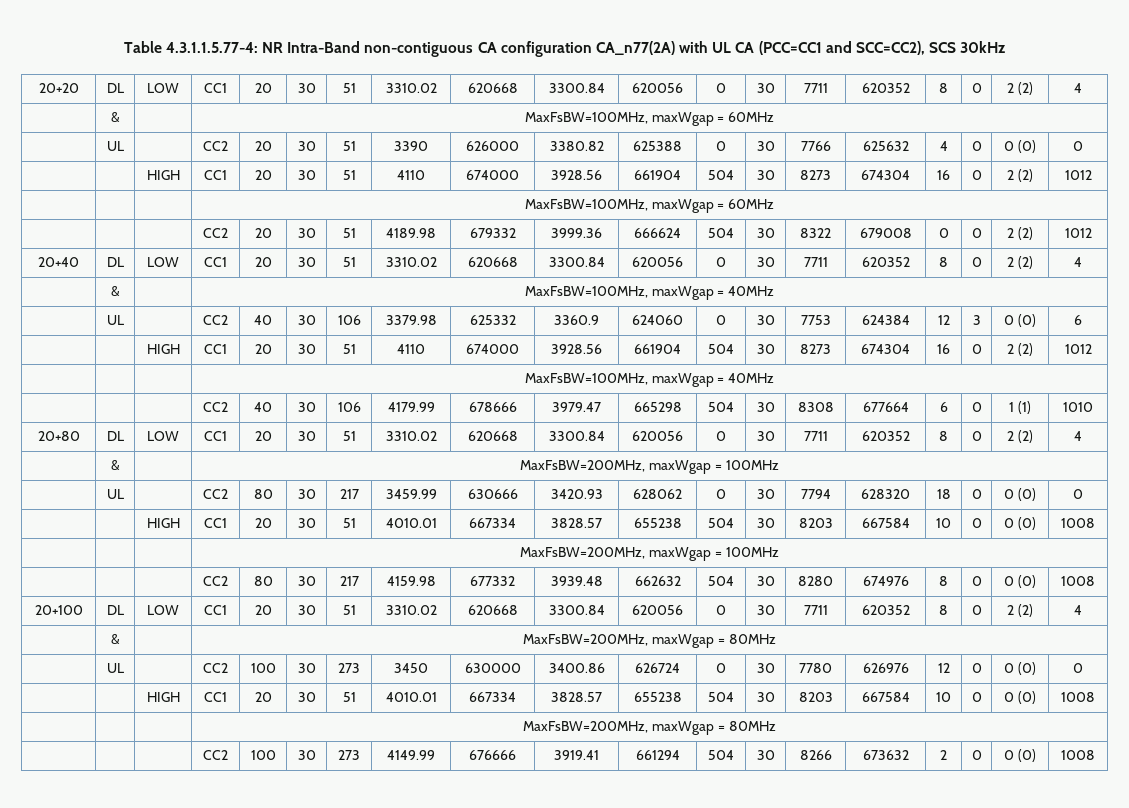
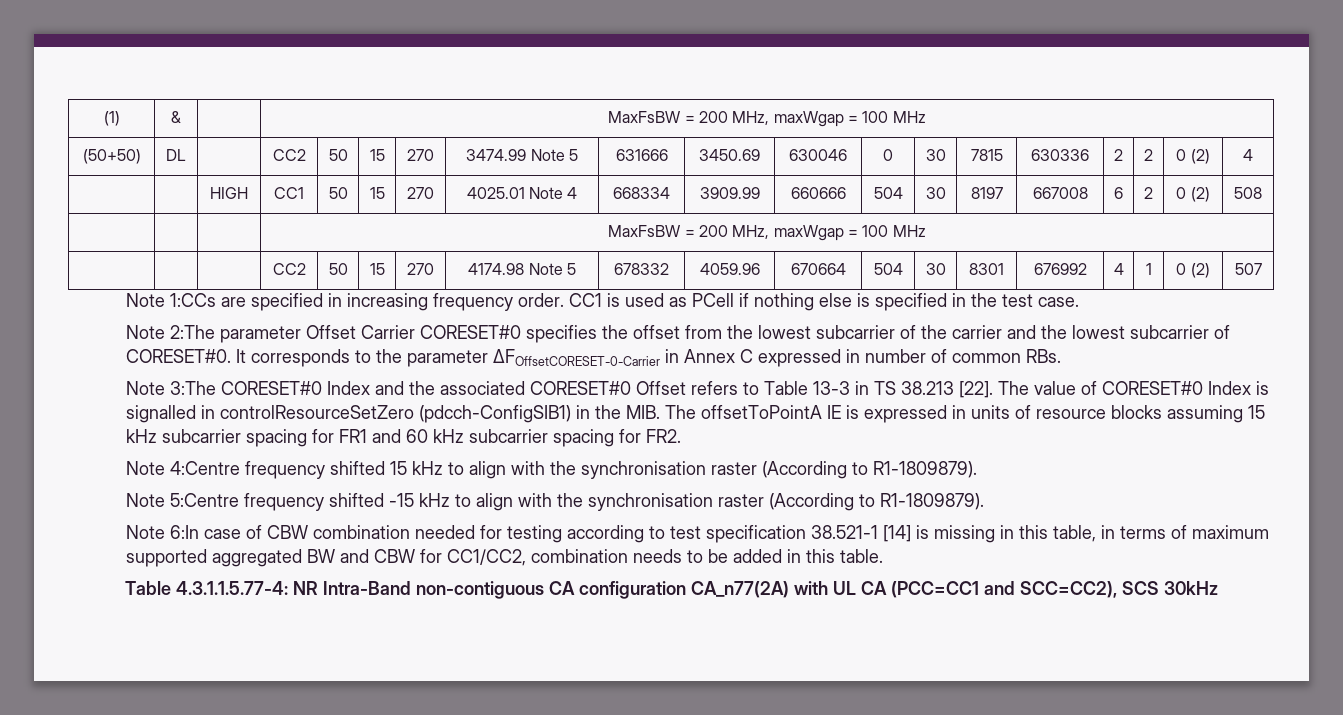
+ (1) | & | | MaxFsBW = 200 MHz, maxWgap = 100 MHz
+ (50+50) | DL | | CC2 | 50 | 15 | 270 | 3474.99 Note 5 | 631666 | 3450.69 | 630046 | 0 | 30 | 7815 | 630336 | 2 | 2 | 0 (2) | 4
+ | | HIGH | CC1 | 50 | 15 | 270 | 4025.01 Note 4 | 668334 | 3909.99 | 660666 | 504 | 30 | 8197 | 667008 | 6 | 2 | 0 (2) | 508
+ | | | MaxFsBW = 200 MHz, maxWgap = 100 MHz
+ | | | CC2 | 50 | 15 | 270 | 4174.98 Note 5 | 678332 | 4059.96 | 670664 | 504 | 30 | 8301 | 676992 | 4 | 1 | 0 (2) | 507
+ Note 1:CCs are specified in increasing frequency order. CC1 is used as PCell if nothing else is specified in the test case.
+ Note 2:The parameter Offset Carrier CORESET#0 specifies the offset from the lowest subcarrier of the carrier and the lowest subcarrier of CORESET#0. It corresponds to the parameter ΔFOffsetCORESET-0-Carrier in Annex C expressed in number of common RBs.
+ Note 3:The CORESET#0 Index and the associated CORESET#0 Offset refers to Table 13-3 in TS 38.213 [22]. The value of CORESET#0 Index is signalled in controlResourceSetZero (pdcch-ConfigSIB1) in the MIB. The offsetToPointA IE is expressed in units of resource blocks assuming 15 kHz subcarrier spacing for FR1 and 60 kHz subcarrier spacing for FR2.
+ Note 4:Centre frequency shifted 15 kHz to align with the synchronisation raster (According to R1-1809879).
+ Note 5:Centre frequency shifted -15 kHz to align with the synchronisation raster (According to R1-1809879).
+ Note 6:In case of CBW combination needed for testing according to test specification 38.521-1 [14] is missing in this table, in terms of maximum supported aggregated BW and CBW for CC1/CC2, combination needs to be added in this table.
- 20+20 | DL | LOW | CC1 | 20 | 30 | 51 | 3310.02 | 620668 | 3300.84 | 620056 | 0 | 30 | 7711 | 620352 | 8 | 0 | 2 (2) | 4
- | & | | MaxFsBW=100MHz, maxWgap = 60MHz
- | UL | | CC2 | 20 | 30 | 51 | 3390 | 626000 | 3380.82 | 625388 | 0 | 30 | 7766 | 625632 | 4 | 0 | 0 (0) | 0
- | | HIGH | CC1 | 20 | 30 | 51 | 4110 | 674000 | 3928.56 | 661904 | 504 | 30 | 8273 | 674304 | 16 | 0 | 2 (2) | 1012
- | | | MaxFsBW=100MHz, maxWgap = 60MHz
- | | | CC2 | 20 | 30 | 51 | 4189.98 | 679332 | 3999.36 | 666624 | 504 | 30 | 8322 | 679008 | 0 | 0 | 2 (2) | 1012
- 20+40 | DL | LOW | CC1 | 20 | 30 | 51 | 3310.02 | 620668 | 3300.84 | 620056 | 0 | 30 | 7711 | 620352 | 8 | 0 | 2 (2) | 4
- | & | | MaxFsBW=100MHz, maxWgap = 40MHz
- | UL | | CC2 | 40 | 30 | 106 | 3379.98 | 625332 | 3360.9 | 624060 | 0 | 30 | 7753 | 624384 | 12 | 3 | 0 (0) | 6
- | | HIGH | CC1 | 20 | 30 | 51 | 4110 | 674000 | 3928.56 | 661904 | 504 | 30 | 8273 | 674304 | 16 | 0 | 2 (2) | 1012
- | | | MaxFsBW=100MHz, maxWgap = 40MHz
- | | | CC2 | 40 | 30 | 106 | 4179.99 | 678666 | 3979.47 | 665298 | 504 | 30 | 8308 | 677664 | 6 | 0 | 1 (1) | 1010
- 20+80 | DL | LOW | CC1 | 20 | 30 | 51 | 3310.02 | 620668 | 3300.84 | 620056 | 0 | 30 | 7711 | 620352 | 8 | 0 | 2 (2) | 4
- | & | | MaxFsBW=200MHz, maxWgap = 100MHz
- | UL | | CC2 | 80 | 30 | 217 | 3459.99 | 630666 | 3420.93 | 628062 | 0 | 30 | 7794 | 628320 | 18 | 0 | 0 (0) | 0
- | | HIGH | CC1 | 20 | 30 | 51 | 4010.01 | 667334 | 3828.57 | 655238 | 504 | 30 | 8203 | 667584 | 10 | 0 | 0 (0) | 1008
- | | | MaxFsBW=200MHz, maxWgap = 100MHz
- | | | CC2 | 80 | 30 | 217 | 4159.98 | 677332 | 3939.48 | 662632 | 504 | 30 | 8280 | 674976 | 8 | 0 | 0 (0) | 1008
- 20+100 | DL | LOW | CC1 | 20 | 30 | 51 | 3310.02 | 620668 | 3300.84 | 620056 | 0 | 30 | 7711 | 620352 | 8 | 0 | 2 (2) | 4
- | & | | MaxFsBW=200MHz, maxWgap = 80MHz
- | UL | | CC2 | 100 | 30 | 273 | 3450 | 630000 | 3400.86 | 626724 | 0 | 30 | 7780 | 626976 | 12 | 0 | 0 (0) | 0
- | | HIGH | CC1 | 20 | 30 | 51 | 4010.01 | 667334 | 3828.57 | 655238 | 504 | 30 | 8203 | 667584 | 10 | 0 | 0 (0) | 1008
- | | | MaxFsBW=200MHz, maxWgap = 80MHz
- | | | CC2 | 100 | 30 | 273 | 4149.99 | 676666 | 3919.41 | 661294 | 504 | 30 | 8266 | 673632 | 2 | 0 | 0 (0) | 1008

